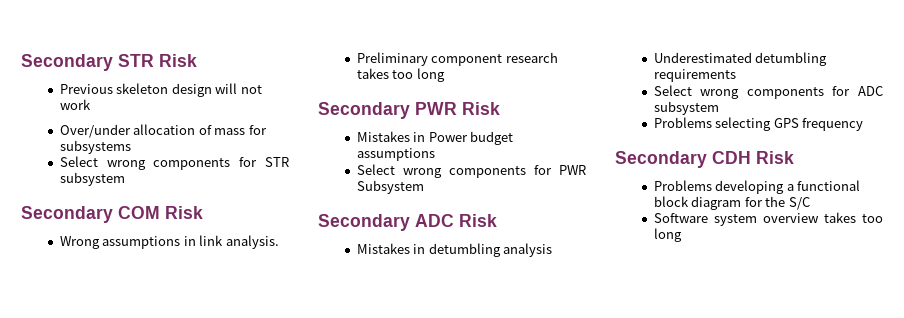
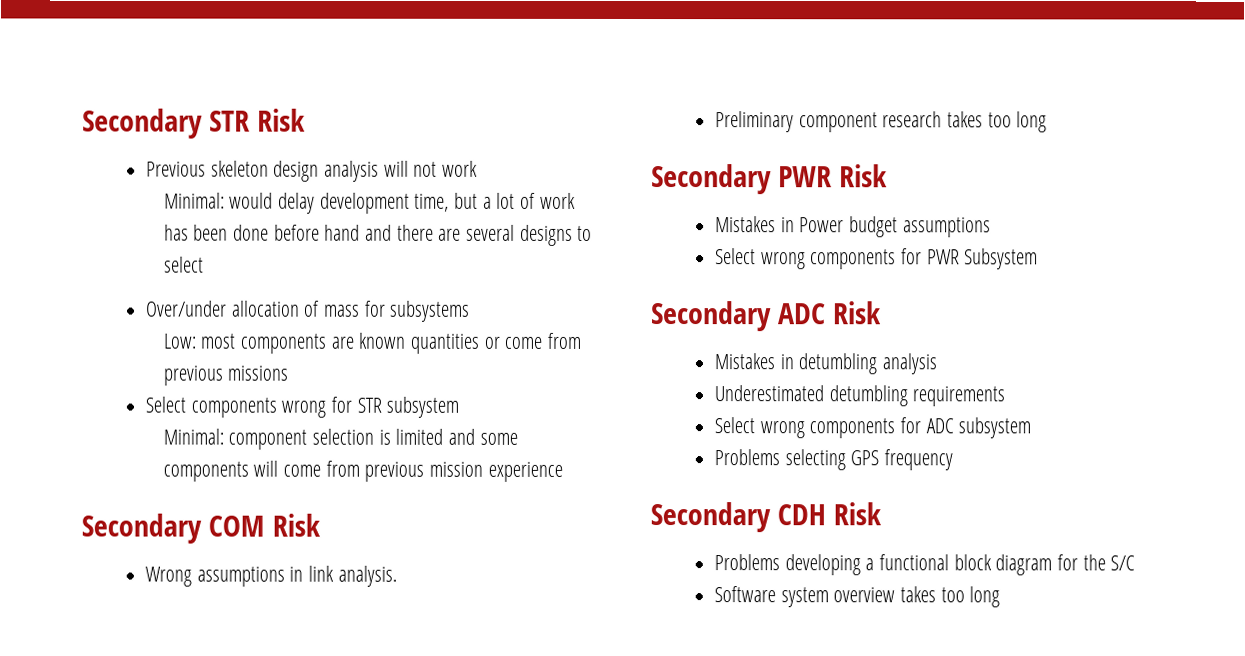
- Previous skeleton design will not work
+ Previous skeleton design analysis will not work
+ Minimal: would delay development time, but a lot of work has been done before hand and there are several designs to select
- Select wrong components for STR subsystem
+ Low: most components are known quantities or come from previous missions
+ Select components wrong for STR subsystem
+ Minimal: component selection is limited and some components will come from previous mission experience

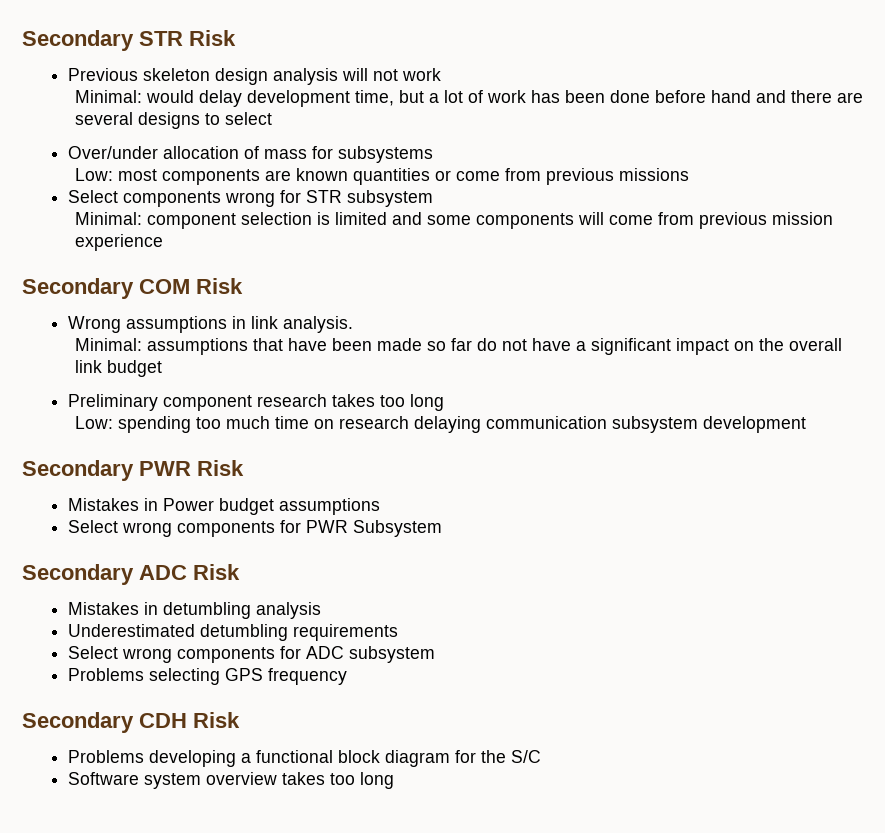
+ Minimal: assumptions that have been made so far do not have a significant impact on the overall link budget
+ Low: spending too much time on research delaying communication subsystem development

